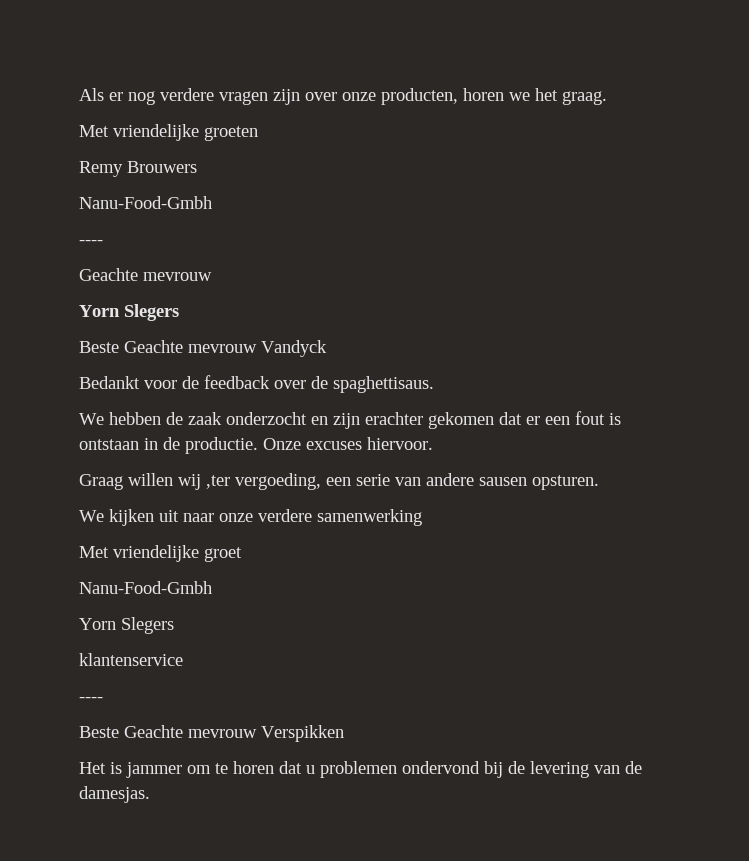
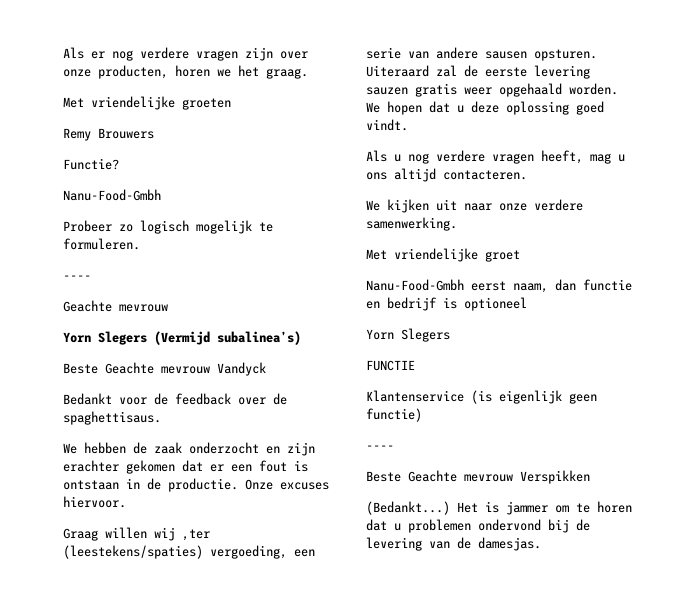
  Remy Brouwers
+ Functie?
  Nanu-Food-Gmbh
+ Probeer zo logisch mogelijk te formuleren.
  ----
  Geachte mevrouw
- Yorn Slegers
+ Yorn Slegers (Vermijd subalinea’s)
- Graag willen wij ,ter vergoeding, een serie van andere sausen opsturen.
+ Graag willen wij ,ter (leestekens/spaties) vergoeding, een serie van andere sausen opsturen. Uiteraard zal de eerste levering sauzen gratis weer opgehaald worden. We hopen dat u deze oplossing goed vindt.
+ Als u nog verdere vragen heeft, mag u ons altijd contacteren.
- We kijken uit naar onze verdere samenwerking
+ We kijken uit naar onze verdere samenwerking.
  Met vriendelijke groet
- Nanu-Food-Gmbh
+ Nanu-Food-Gmbh eerst naam, dan functie en bedrijf is optioneel
  Yorn Slegers
- klantenservice
+ FUNCTIE
+ Klantenservice (is eigenlijk geen functie)
+ (Bedankt...)

